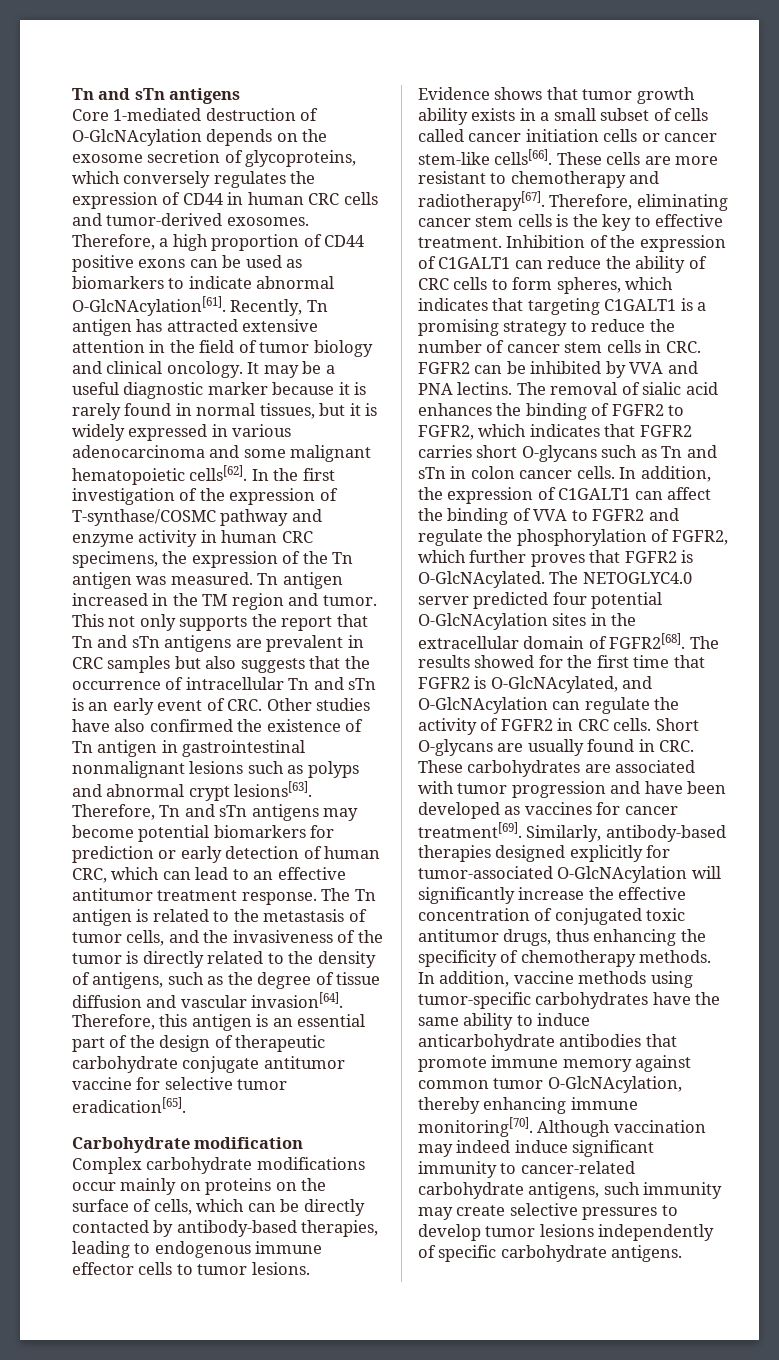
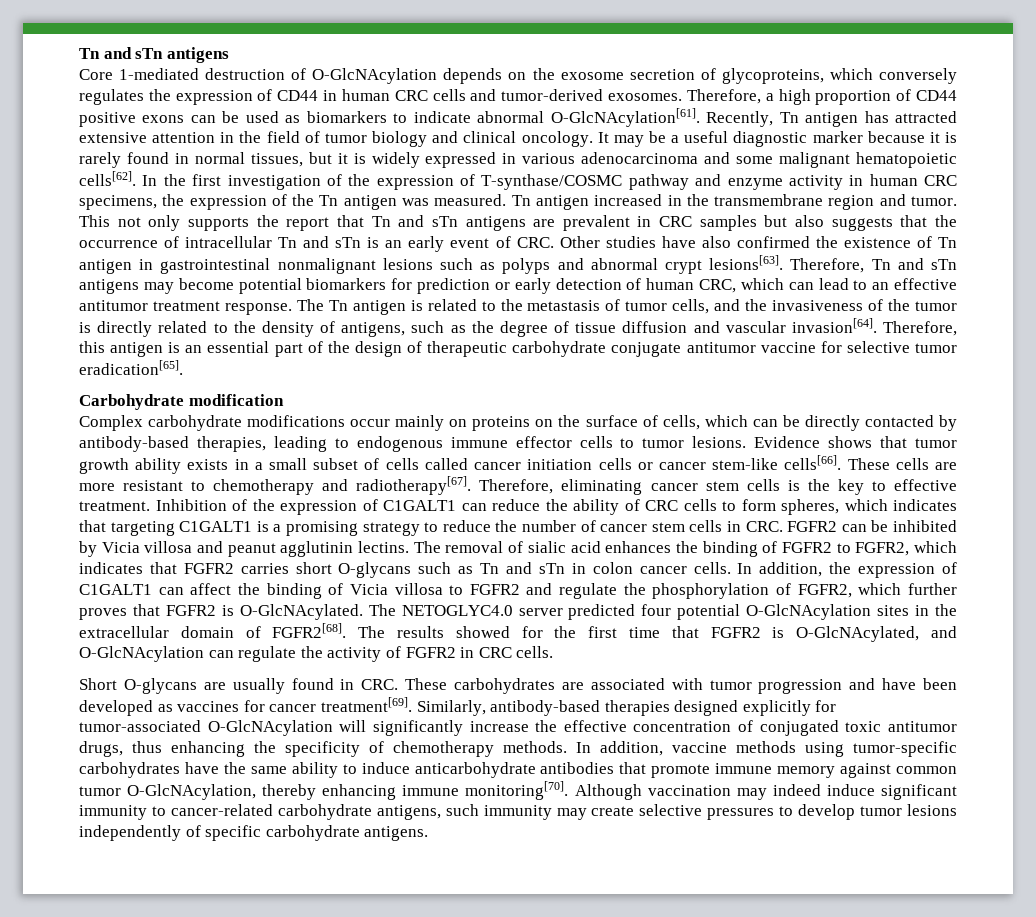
- Tn antigen increased in the TM region and tumor.
+ Tn antigen increased in the transmembrane region and tumor.
- Inhibition of the expression of C1GALT1 can reduce the ability of CRC cells to form spheres, which indicates that targeting C1GALT1 is a promising strategy to reduce the number of cancer stem cells in CRC. FGFR2 can be inhibited by VVA and PNA lectins.
+ Inhibition of the expression of C1GALT1 can reduce the ability of CRC cells to form spheres, which indicates that targeting C1GALT1 is a promising strategy to reduce the number of cancer stem cells in CRC. FGFR2 can be inhibited by Vicia villosa and peanut agglutinin lectins.
- In addition, the expression of C1GALT1 can affect the binding of VVA to FGFR2 and regulate the phosphorylation of FGFR2, which further proves that FGFR2 is O-GlcNAcylated.
+ In addition, the expression of C1GALT1 can affect the binding of Vicia villosa to FGFR2 and regulate the phosphorylation of FGFR2, which further proves that FGFR2 is O-GlcNAcylated.
- The results showed for the first time that FGFR2 is O-GlcNAcylated, and O-GlcNAcylation can regulate the activity of FGFR2 in CRC cells. Short O-glycans are usually found in CRC. These carbohydrates are associated with tumor progression and have been developed as vaccines for cancer treatment[69].
+ The results showed for the first time that FGFR2 is O-GlcNAcylated, and O-GlcNAcylation can regulate the activity of FGFR2 in CRC cells.
+ Short O-glycans are usually found in CRC. These carbohydrates are associated with tumor progression and have been developed as vaccines for cancer treatment[69].

